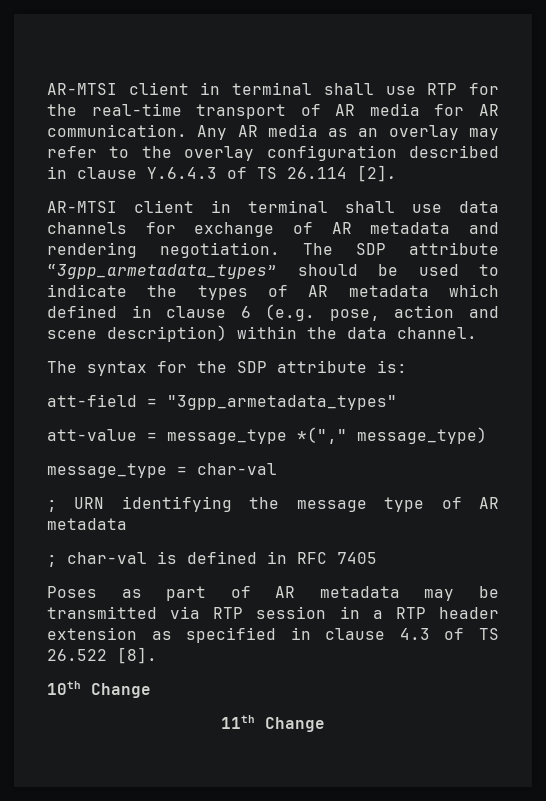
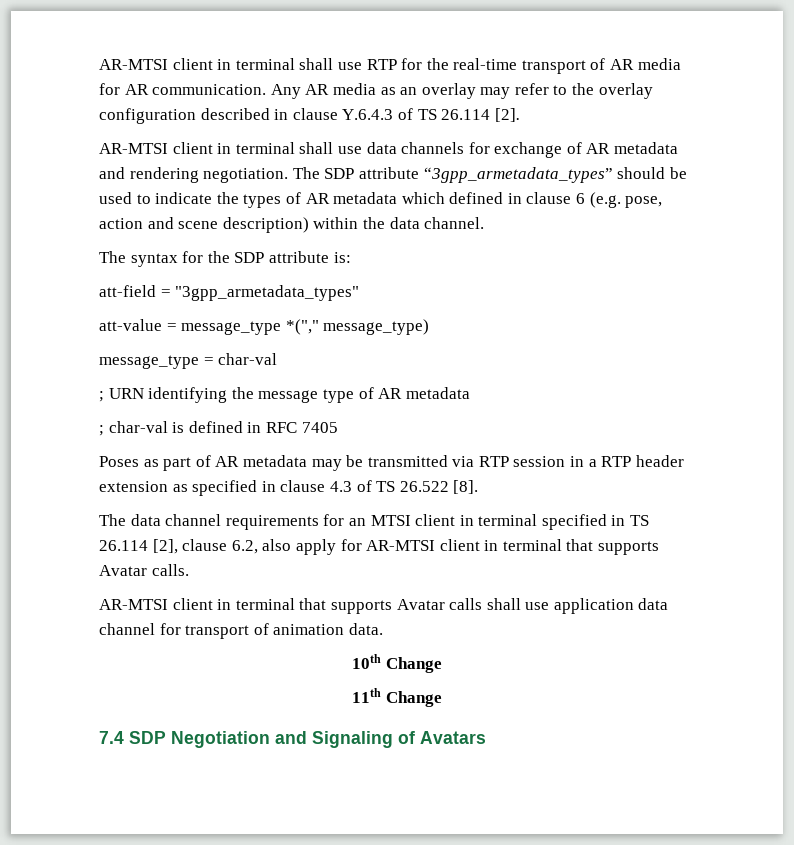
+ The data channel requirements for an MTSI client in terminal specified in TS 26.114 [2], clause 6.2, also apply for AR-MTSI client in terminal that supports Avatar calls.
+ AR-MTSI client in terminal that supports Avatar calls shall use application data channel for transport of animation data.
  10th Change
  11th Change
+ 7.4 SDP Negotiation and Signaling of Avatars

